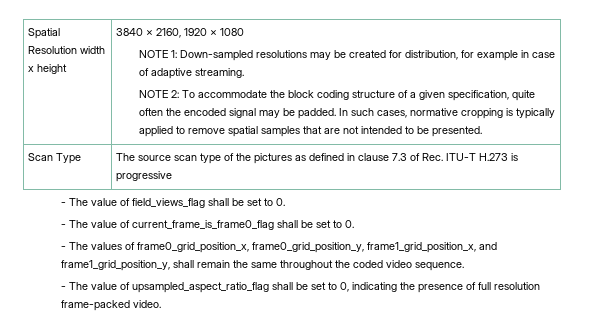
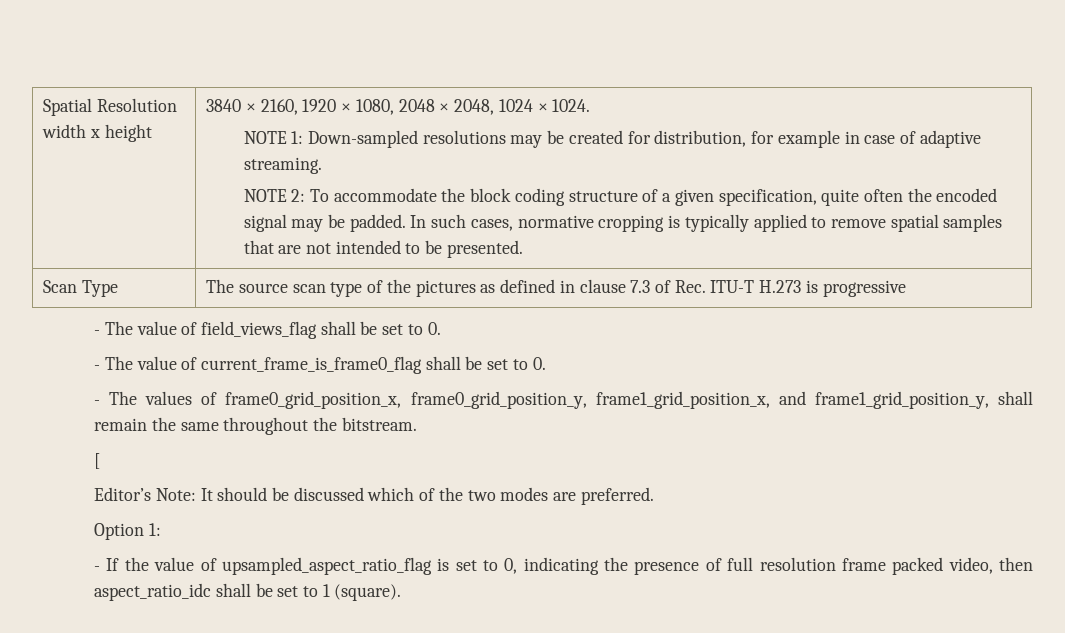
- 3840 × 2160, 1920 × 1080
+ 3840 × 2160, 1920 × 1080, 2048 × 2048, 1024 × 1024.
- - The values of frame0_grid_position_x, frame0_grid_position_y, frame1_grid_position_x, and frame1_grid_position_y, shall remain the same throughout the coded video sequence.
- - The value of upsampled_aspect_ratio_flag shall be set to 0, indicating the presence of full resolution frame-packed video.
+ - The values of frame0_grid_position_x, frame0_grid_position_y, frame1_grid_position_x, and frame1_grid_position_y, shall remain the same throughout the bitstream.
+ [
+ Editor’s Note: It should be discussed which of the two modes are preferred.
+ Option 1:
+ - If the value of upsampled_aspect_ratio_flag is set to 0, indicating the presence of full resolution frame packed video, then aspect_ratio_idc shall be set to 1 (square).

